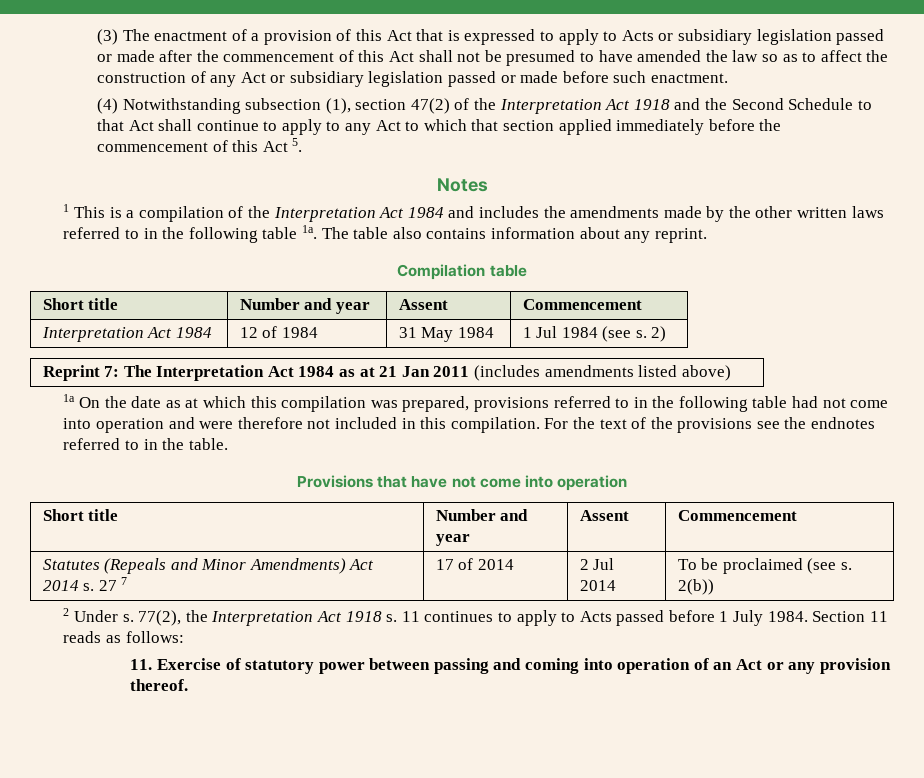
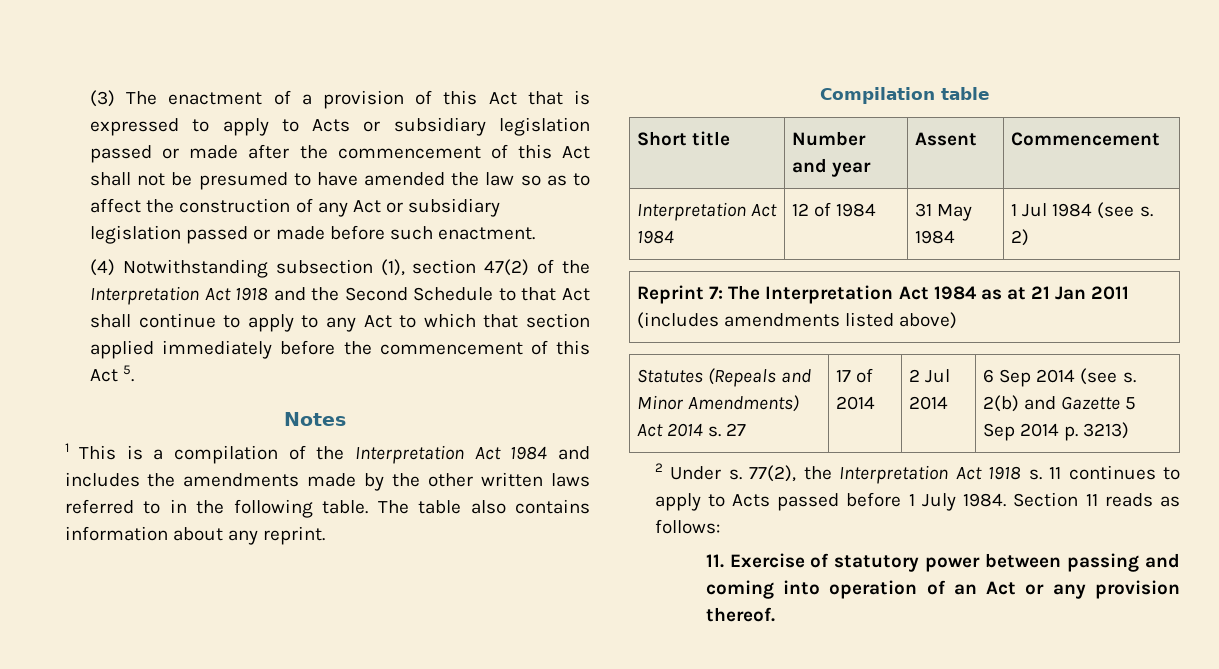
- 1 This is a compilation of the Interpretation Act 1984 and includes the amendments made by the other written laws referred to in the following table 1a.
+ 1 This is a compilation of the Interpretation Act 1984 and includes the amendments made by the other written laws referred to in the following table.
- 1a On the date as at which this compilation was prepared, provisions referred to in the following table had not come into operation and were therefore not included in this compilation. For the text of the provisions see the endnotes referred to in the table.
- Provisions that have not come into operation
- Short title | Number and year | Assent | Commencement
- Statutes (Repeals and Minor Amendments) Act 2014 s. 27 7 | 17 of 2014 | 2 Jul 2014 | To be proclaimed (see s. 2(b))
+ Statutes (Repeals and Minor Amendments) Act 2014 s. 27 | 17 of 2014 | 2 Jul 2014 | 6 Sep 2014 (see s. 2(b) and Gazette 5 Sep 2014 p. 3213)

